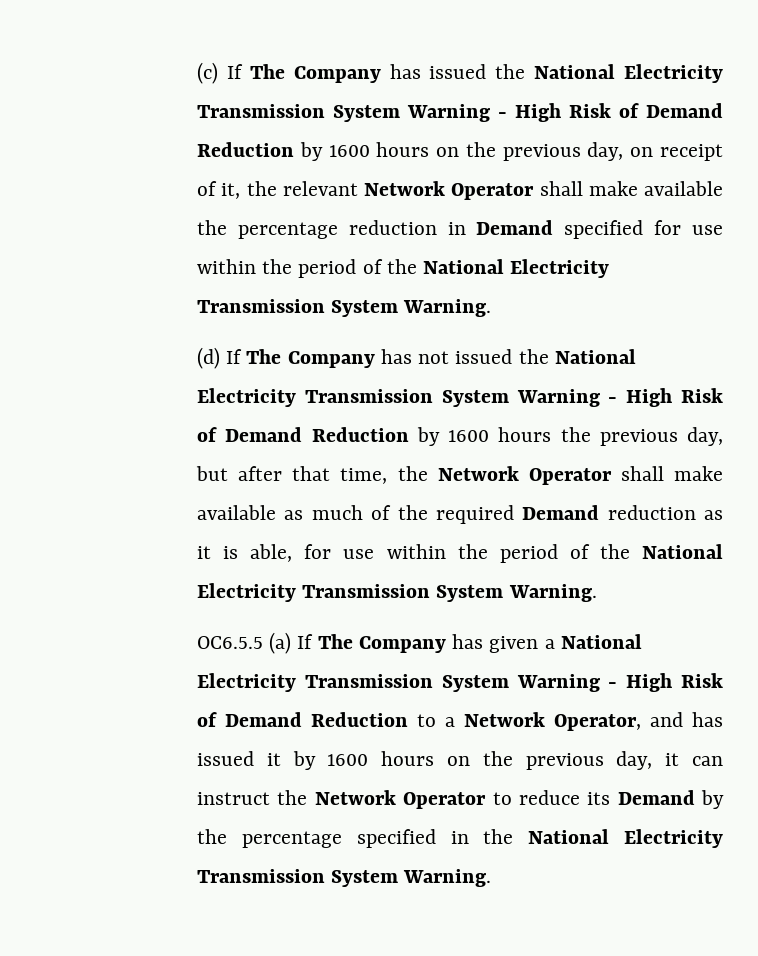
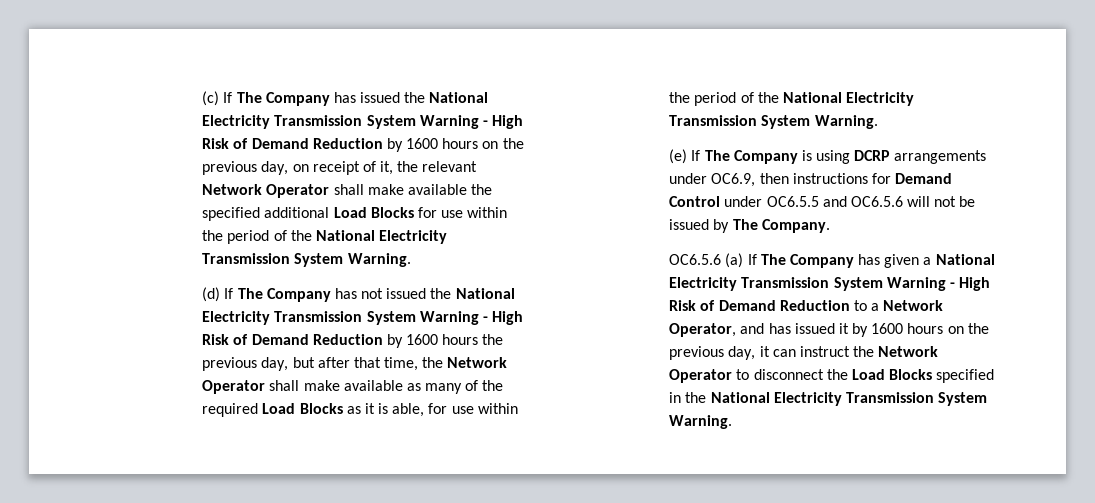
- (c) If The Company has issued the National Electricity Transmission System Warning - High Risk of Demand Reduction by 1600 hours on the previous day, on receipt of it, the relevant Network Operator shall make available the percentage reduction in Demand specified for use within the period of the National Electricity Transmission System Warning.
+ (c) If The Company has issued the National Electricity Transmission System Warning - High Risk of Demand Reduction by 1600 hours on the previous day, on receipt of it, the relevant Network Operator shall make available the specified additional Load Blocks for use within the period of the National Electricity Transmission System Warning.
- (d) If The Company has not issued the National Electricity Transmission System Warning - High Risk of Demand Reduction by 1600 hours the previous day, but after that time, the Network Operator shall make available as much of the required Demand reduction as it is able, for use within the period of the National Electricity Transmission System Warning.
+ (d) If The Company has not issued the National Electricity Transmission System Warning - High Risk of Demand Reduction by 1600 hours the previous day, but after that time, the Network Operator shall make available as many of the required Load Blocks as it is able, for use within the period of the National Electricity Transmission System Warning.
- OC6.5.5 (a) If The Company has given a National Electricity Transmission System Warning - High Risk of Demand Reduction to a Network Operator, and has issued it by 1600 hours on the previous day, it can instruct the Network Operator to reduce its Demand by the percentage specified in the National Electricity Transmission System Warning.
+ (e) If The Company is using DCRP arrangements under OC6.9, then instructions for Demand Control under OC6.5.5 and OC6.5.6 will not be issued by The Company.
+ OC6.5.6 (a) If The Company has given a National Electricity Transmission System Warning - High Risk of Demand Reduction to a Network Operator, and has issued it by 1600 hours on the previous day, it can instruct the Network Operator to disconnect the Load Blocks specified in the National Electricity Transmission System Warning.

